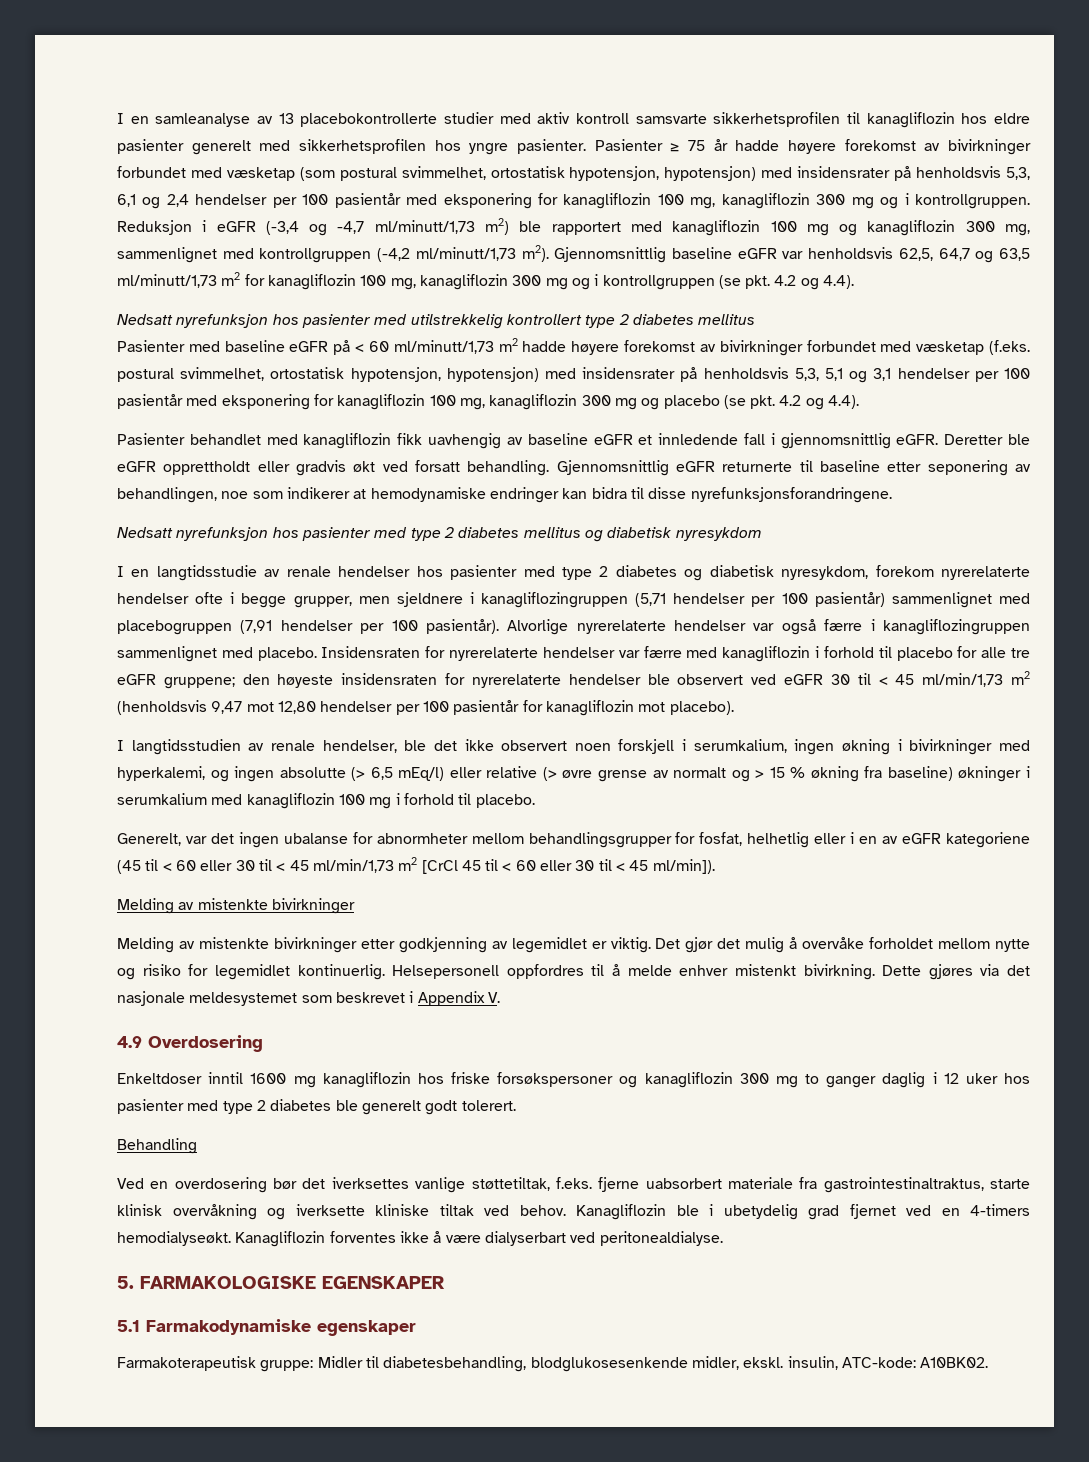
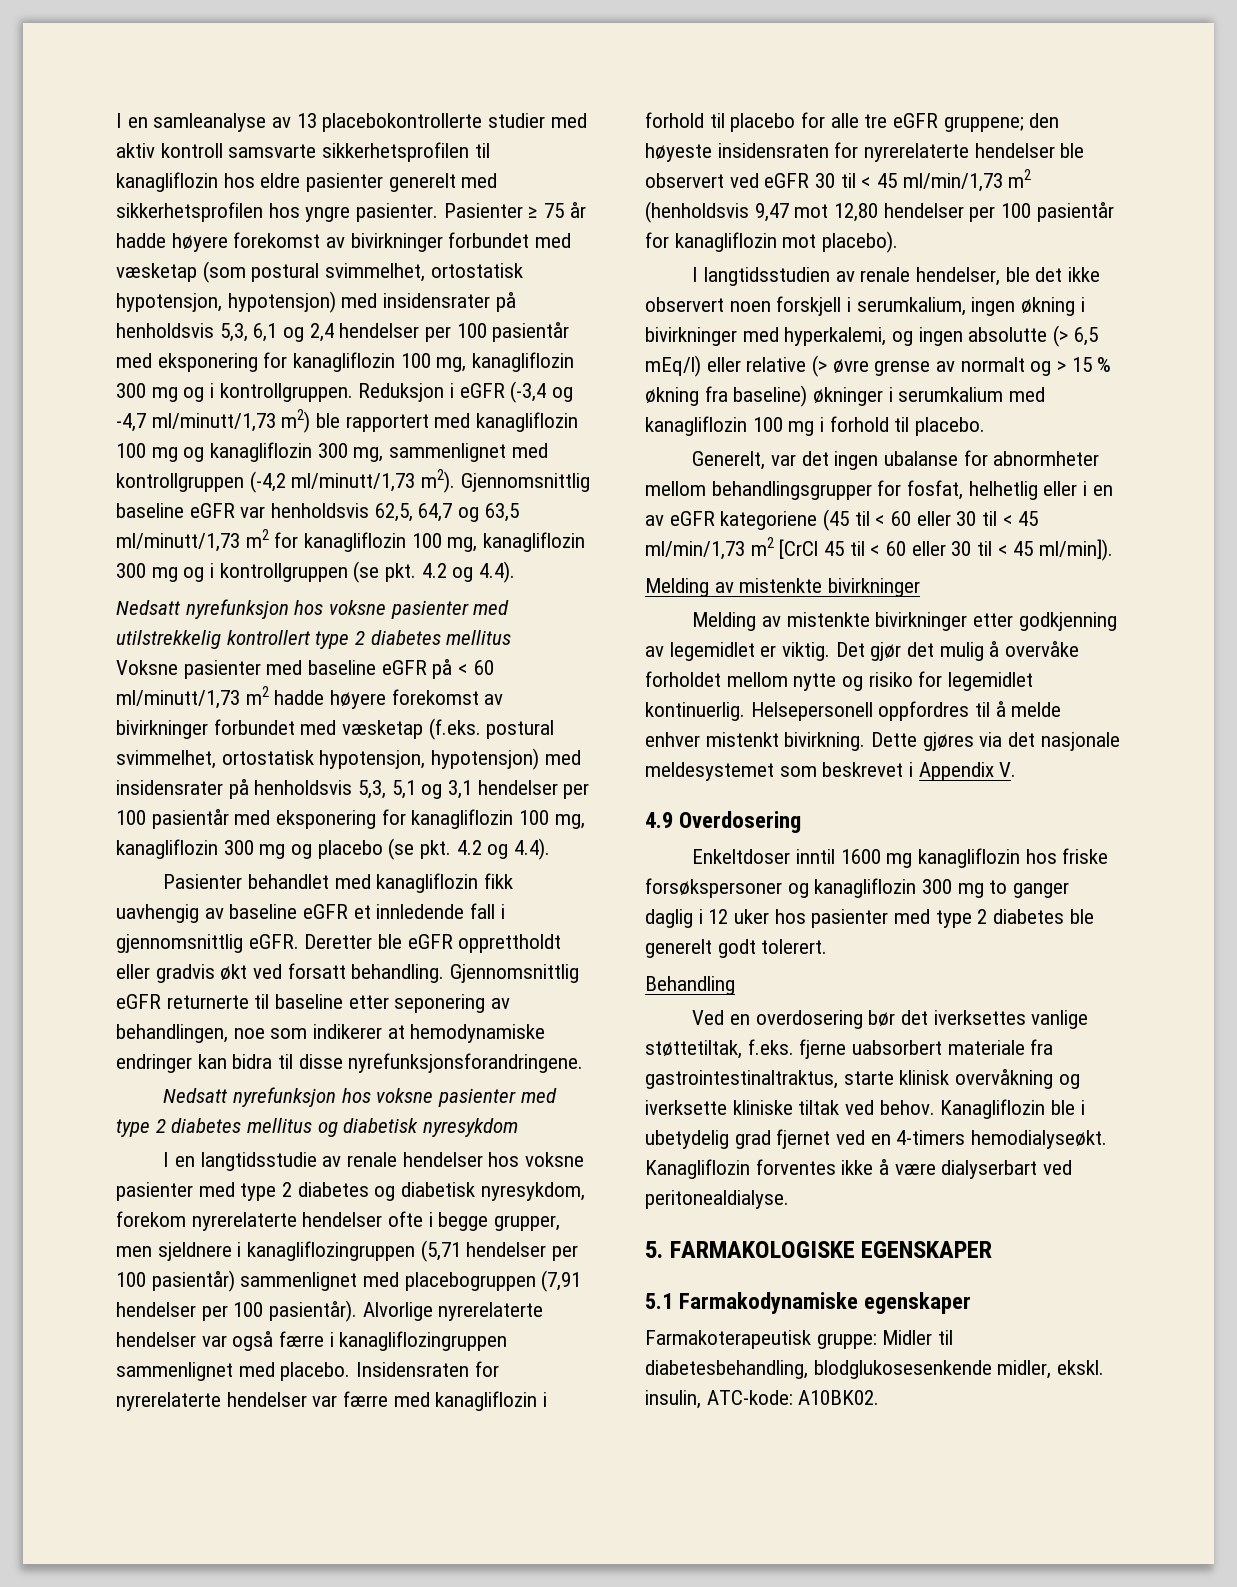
- Nedsatt nyrefunksjon hos pasienter med utilstrekkelig kontrollert type 2 diabetes mellitus
+ Nedsatt nyrefunksjon hos voksne pasienter med utilstrekkelig kontrollert type 2 diabetes mellitus
- Pasienter med baseline eGFR på < 60 ml/minutt/1,73 m2 hadde høyere forekomst av bivirkninger forbundet med væsketap (f.eks. postural svimmelhet, ortostatisk hypotensjon, hypotensjon) med insidensrater på henholdsvis 5,3, 5,1 og 3,1 hendelser per 100 pasientår med eksponering for kanagliflozin 100 mg, kanagliflozin 300 mg og placebo (se pkt. 4.2 og 4.4).
+ Voksne pasienter med baseline eGFR på < 60 ml/minutt/1,73 m2 hadde høyere forekomst av bivirkninger forbundet med væsketap (f.eks. postural svimmelhet, ortostatisk hypotensjon, hypotensjon) med insidensrater på henholdsvis 5,3, 5,1 og 3,1 hendelser per 100 pasientår med eksponering for kanagliflozin 100 mg, kanagliflozin 300 mg og placebo (se pkt. 4.2 og 4.4).
- Nedsatt nyrefunksjon hos pasienter med type 2 diabetes mellitus og diabetisk nyresykdom
+ Nedsatt nyrefunksjon hos voksne pasienter med type 2 diabetes mellitus og diabetisk nyresykdom
- I en langtidsstudie av renale hendelser hos pasienter med type 2 diabetes og diabetisk nyresykdom, forekom nyrerelaterte hendelser ofte i begge grupper, men sjeldnere i kanagliflozingruppen (5,71 hendelser per 100 pasientår) sammenlignet med placebogruppen (7,91 hendelser per 100 pasientår).
+ I en langtidsstudie av renale hendelser hos voksne pasienter med type 2 diabetes og diabetisk nyresykdom, forekom nyrerelaterte hendelser ofte i begge grupper, men sjeldnere i kanagliflozingruppen (5,71 hendelser per 100 pasientår) sammenlignet med placebogruppen (7,91 hendelser per 100 pasientår).

